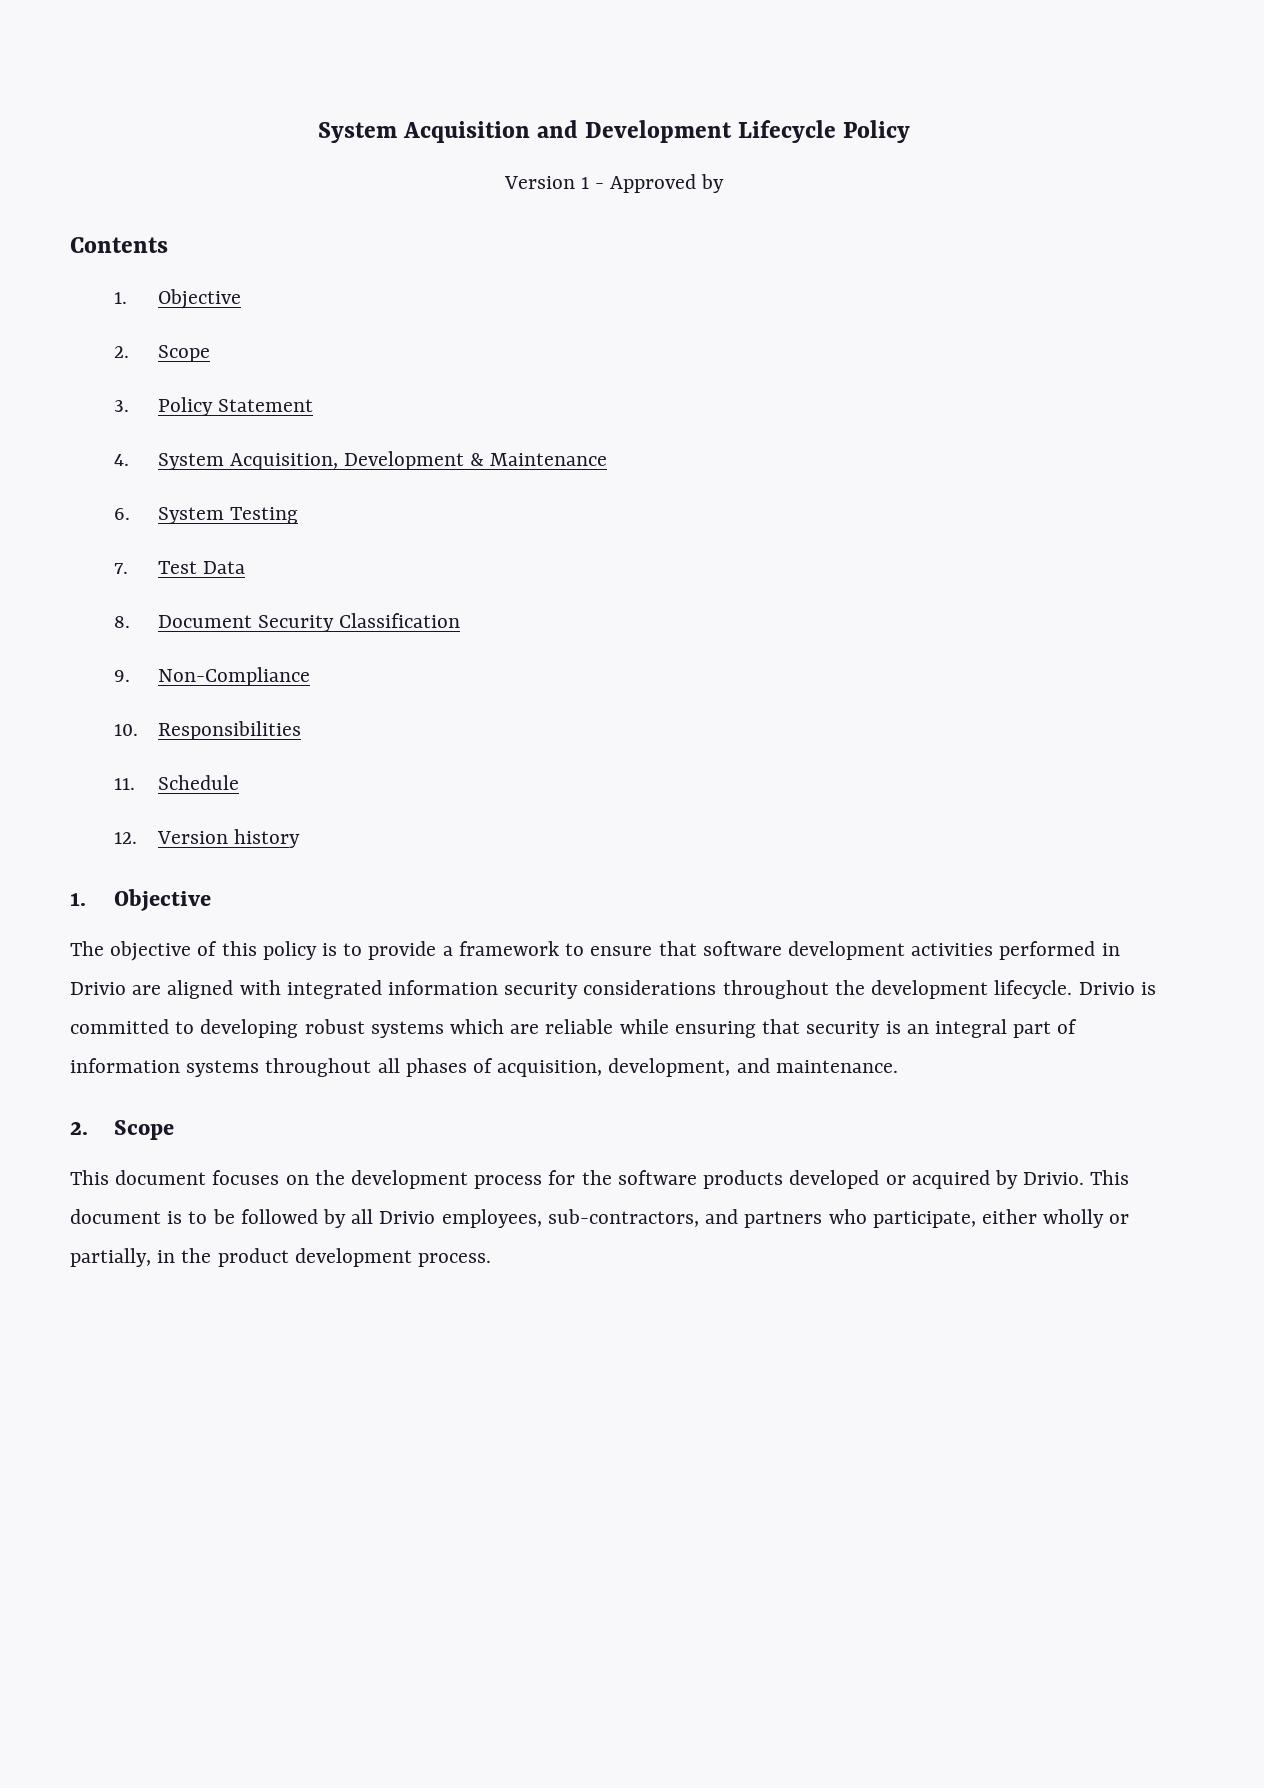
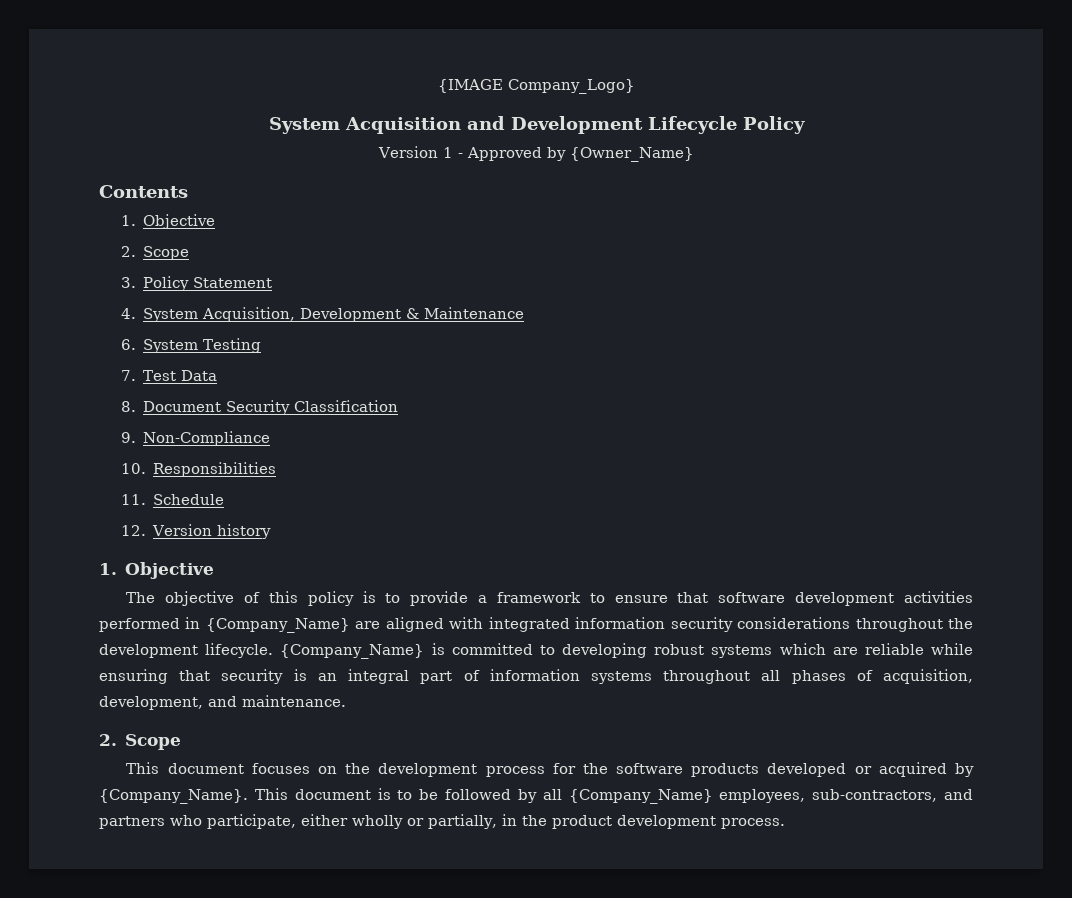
+ {IMAGE Company_Logo}
- Version 1 - Approved by
+ Version 1 - Approved by {Owner_Name}
- The objective of this policy is to provide a framework to ensure that software development activities performed in Drivio are aligned with integrated information security considerations throughout the development lifecycle.
+ The objective of this policy is to provide a framework to ensure that software development activities performed in {Company_Name} are aligned with integrated information security considerations throughout the development lifecycle.
- Drivio is committed to developing robust systems which are reliable while ensuring that security is an integral part of information systems throughout all phases of acquisition, development, and maintenance.
+ {Company_Name} is committed to developing robust systems which are reliable while ensuring that security is an integral part of information systems throughout all phases of acquisition, development, and maintenance.
- This document focuses on the development process for the software products developed or acquired by Drivio.
+ This document focuses on the development process for the software products developed or acquired by {Company_Name}.
- This document is to be followed by all Drivio employees, sub-contractors, and partners who participate, either wholly or partially, in the product development process.
+ This document is to be followed by all {Company_Name} employees, sub-contractors, and partners who participate, either wholly or partially, in the product development process.

